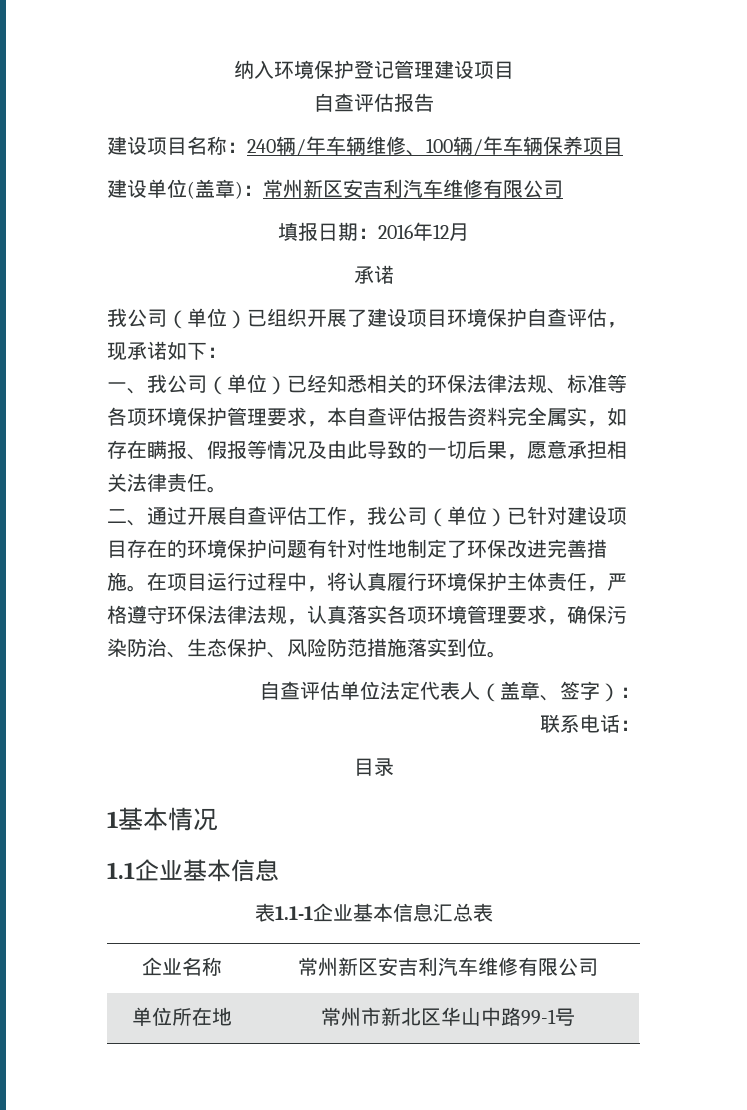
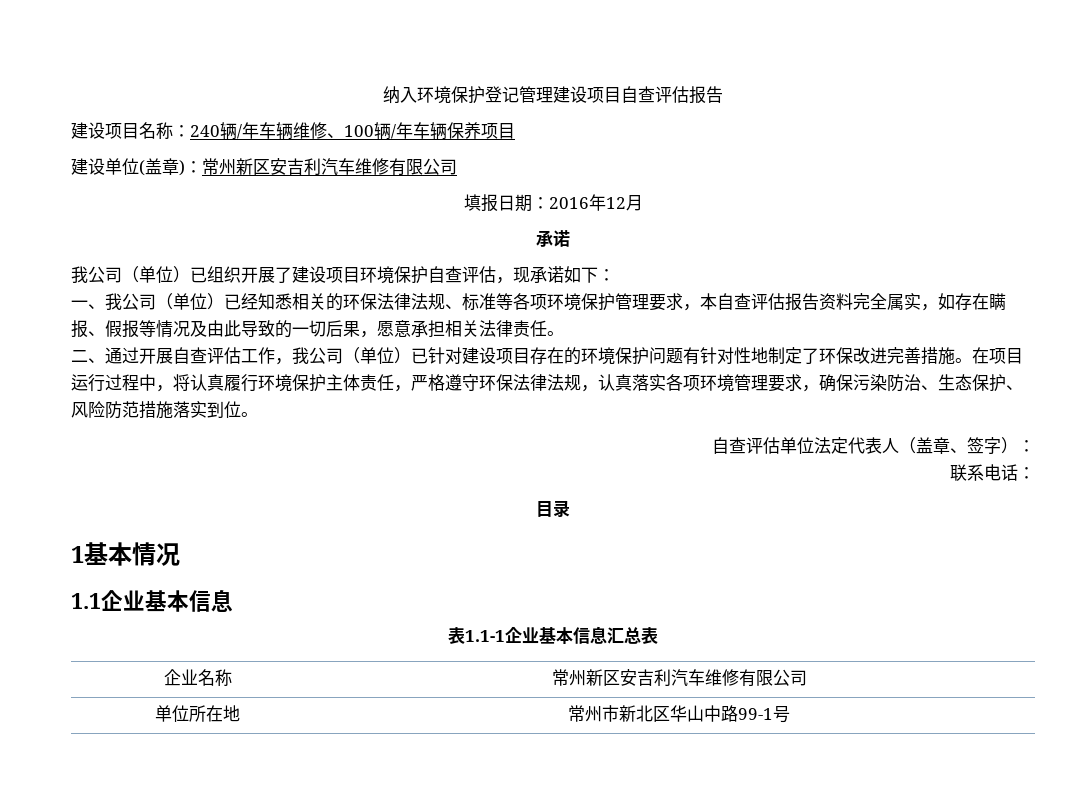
- 纳入环境保护登记管理建设项目
- 自查评估报告
+ 纳入环境保护登记管理建设项目自查评估报告

